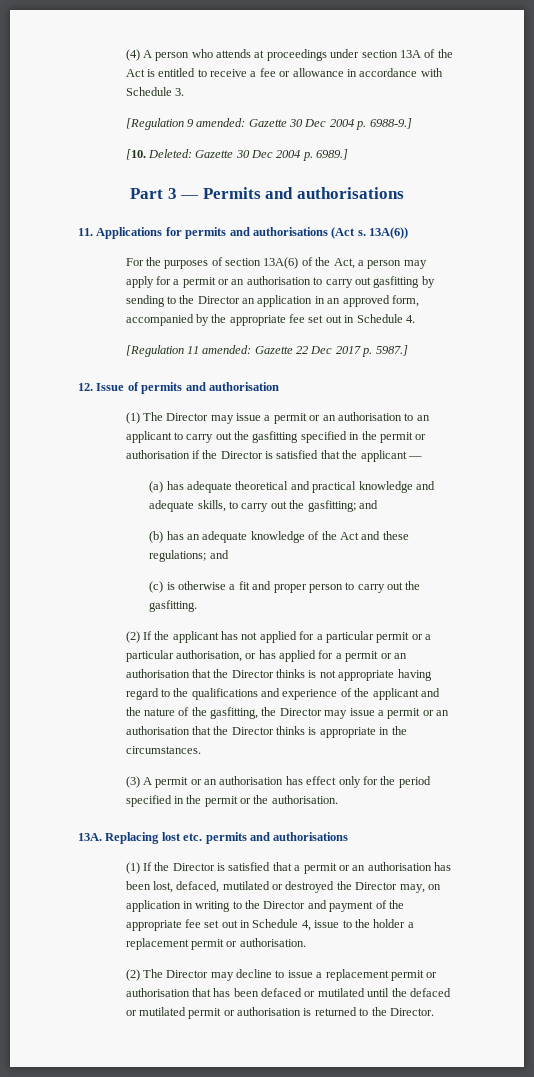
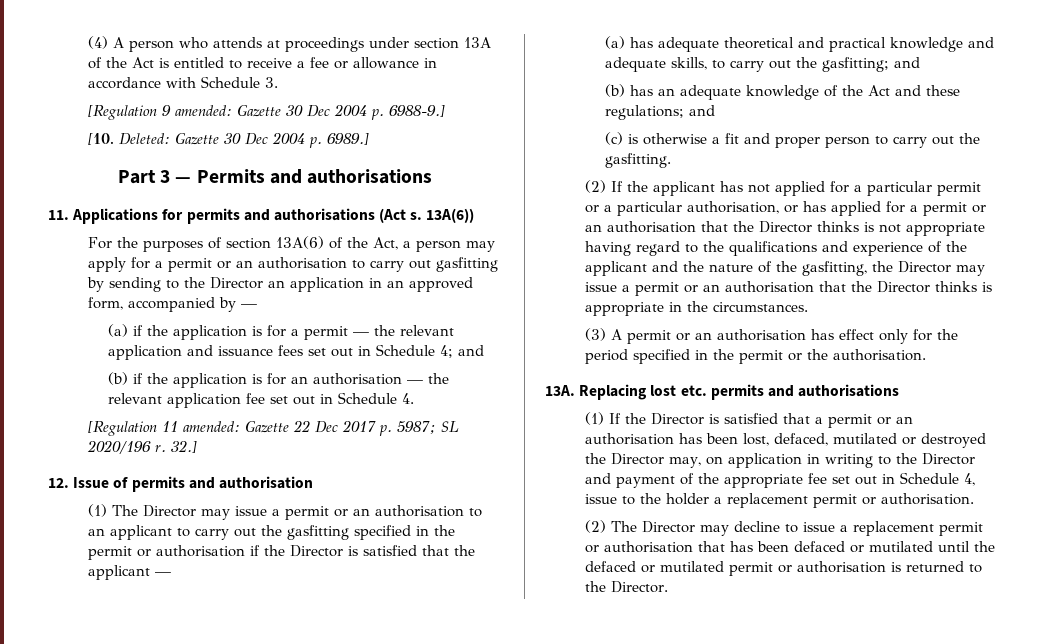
- For the purposes of section 13A(6) of the Act, a person may apply for a permit or an authorisation to carry out gasfitting by sending to the Director an application in an approved form, accompanied by the appropriate fee set out in Schedule 4.
+ For the purposes of section 13A(6) of the Act, a person may apply for a permit or an authorisation to carry out gasfitting by sending to the Director an application in an approved form, accompanied by —
+ (a) if the application is for a permit — the relevant application and issuance fees set out in Schedule 4; and
+ (b) if the application is for an authorisation — the relevant application fee set out in Schedule 4.
- [Regulation 11 amended: Gazette 22 Dec 2017 p. 5987.]
+ [Regulation 11 amended: Gazette 22 Dec 2017 p. 5987; SL 2020/196 r. 32.]

